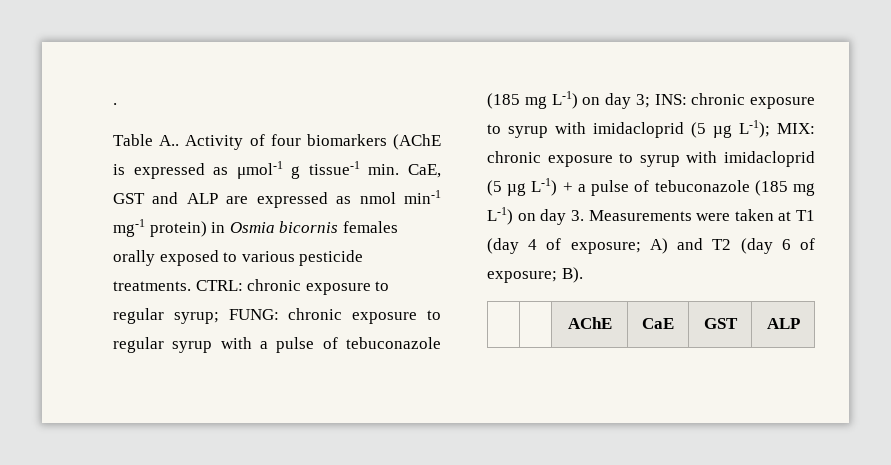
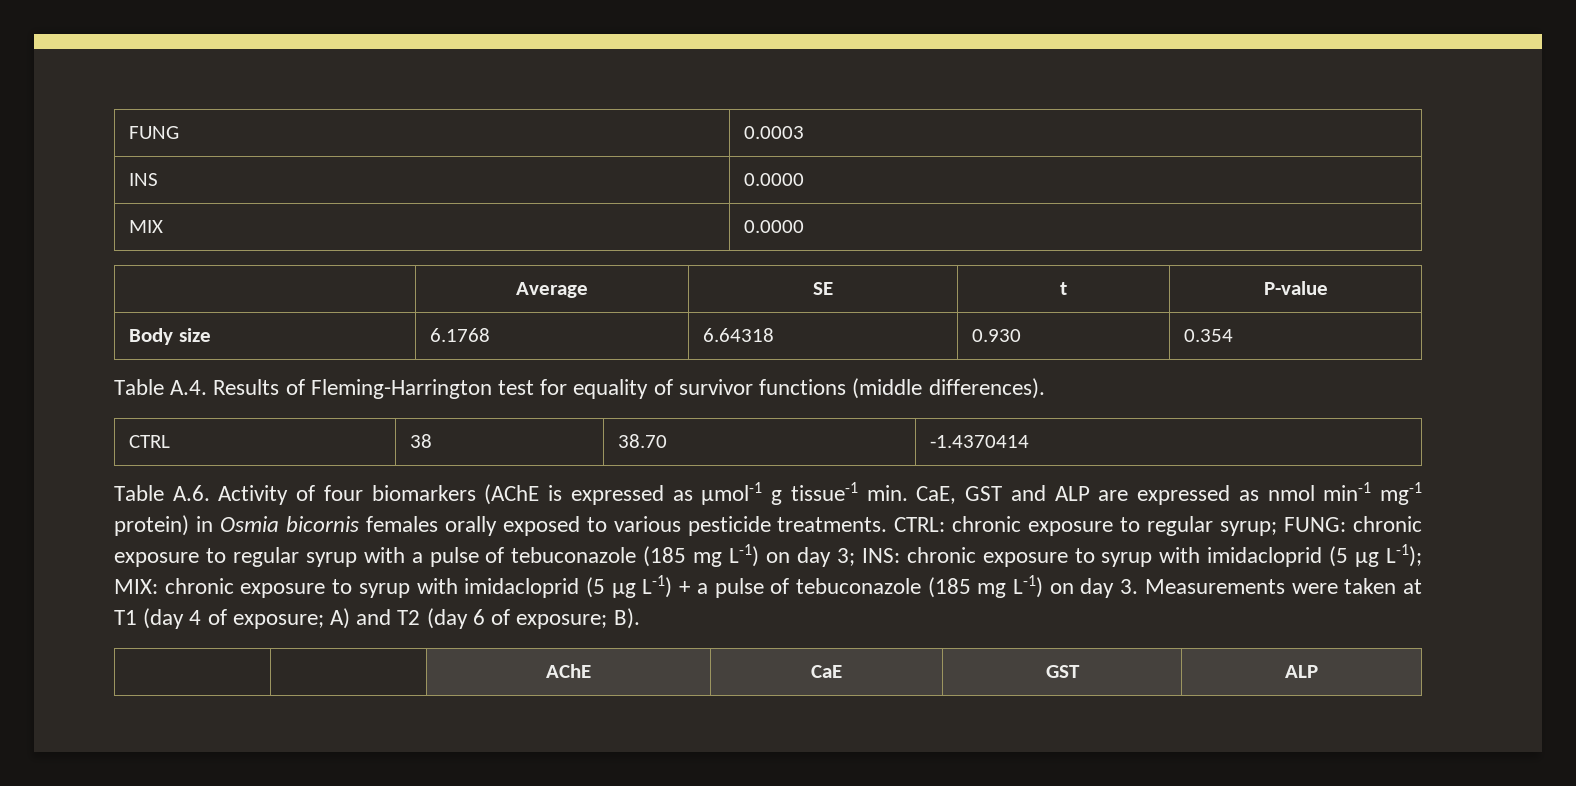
- .
- Table A.. Activity of four biomarkers (AChE is expressed as μmol-1 g tissue-1 min. CaE, GST and ALP are expressed as nmol min-1 mg-1 protein) in Osmia bicornis females orally exposed to various pesticide treatments.
+ FUNG | 0.0003
+ INS | 0.0000
+ MIX | 0.0000
+ | Average | SE | t | P-value
+ Body size | 6.1768 | 6.64318 | 0.930 | 0.354
+ Table A.4. Results of Fleming-Harrington test for equality of survivor functions (middle differences).
+ CTRL | 38 | 38.70 | -1.4370414
+ Table A.6. Activity of four biomarkers (AChE is expressed as μmol-1 g tissue-1 min. CaE, GST and ALP are expressed as nmol min-1 mg-1 protein) in Osmia bicornis females orally exposed to various pesticide treatments.

